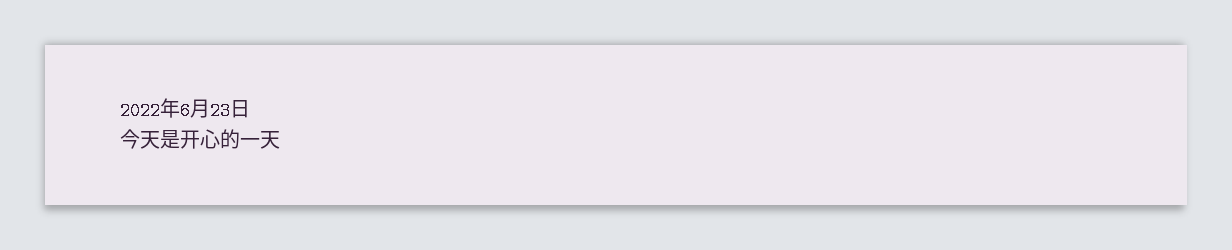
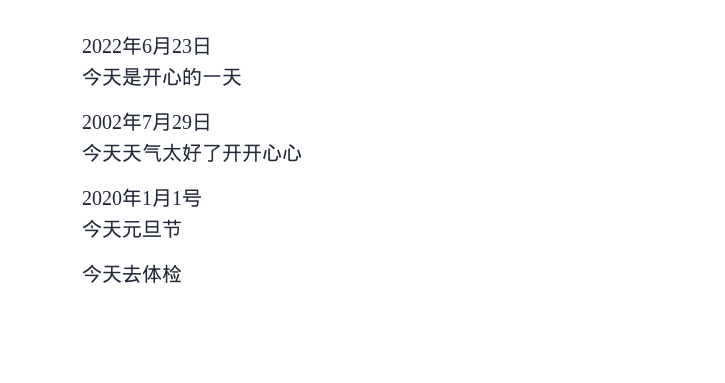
+ 2002年7月29日
+ 今天天气太好了开开心心
+ 2020年1月1号
+ 今天元旦节
+ 今天去体检

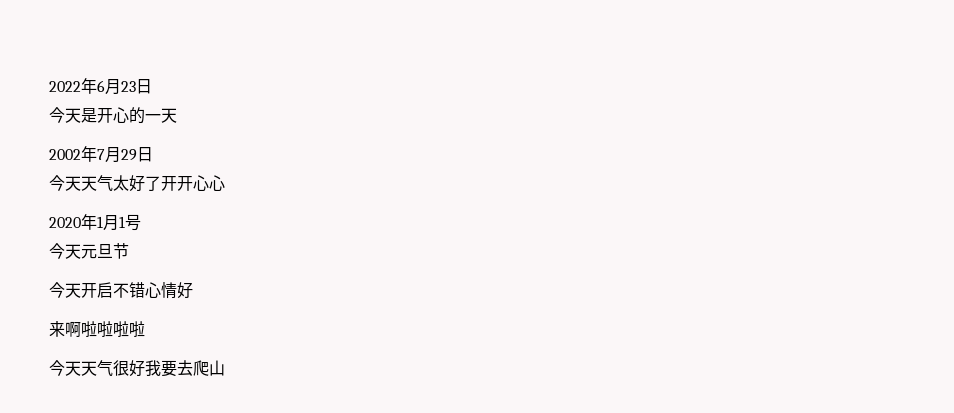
- 今天去体检
+ 今天开启不错心情好
+ 来啊啦啦啦啦
+ 今天天气很好我要去爬山

